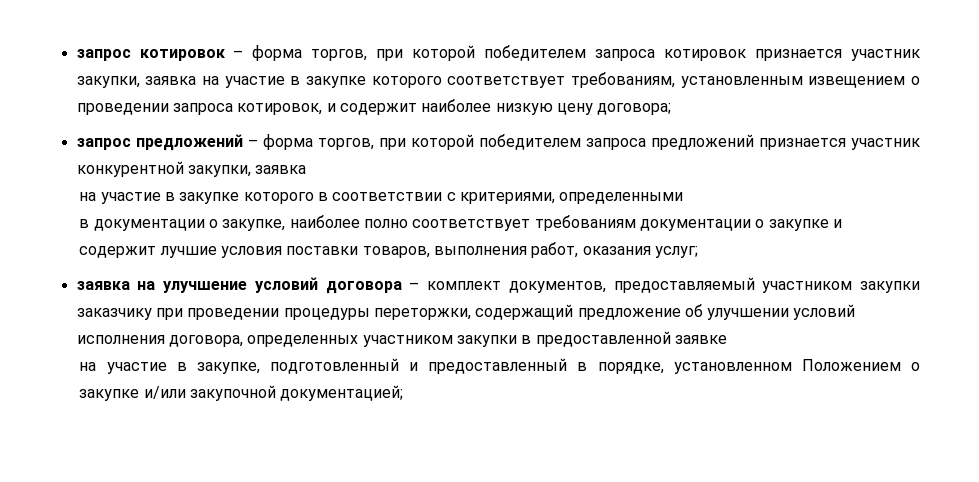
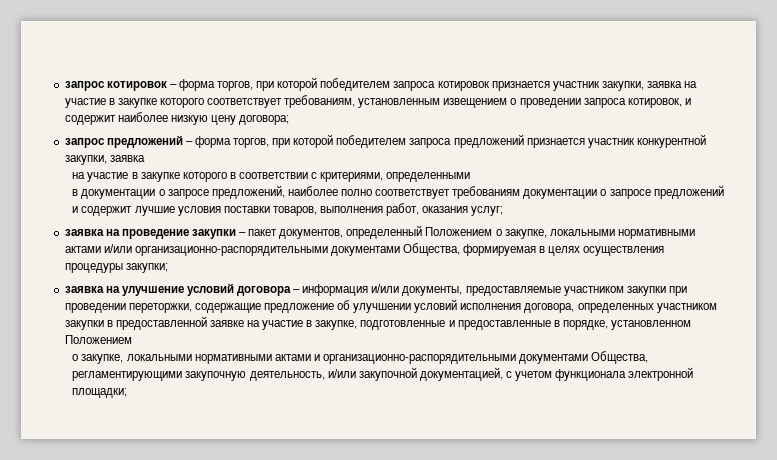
- в документации о закупке, наиболее полно соответствует требованиям документации о закупке и содержит лучшие условия поставки товаров, выполнения работ, оказания услуг;
+ в документации о запросе предложений, наиболее полно соответствует требованиям документации о запросе предложений и содержит лучшие условия поставки товаров, выполнения работ, оказания услуг;
+ заявка на проведение закупки – пакет документов, определенный Положением о закупке, локальными нормативными актами и/или организационно-распорядительными документами Общества, формируемая в целях осуществления процедуры закупки;
- заявка на улучшение условий договора – комплект документов, предоставляемый участником закупки заказчику при проведении процедуры переторжки, содержащий предложение об улучшении условий исполнения договора, определенных участником закупки в предоставленной заявке
- на участие в закупке, подготовленный и предоставленный в порядке, установленном Положением о закупке и/или закупочной документацией;
+ заявка на улучшение условий договора – информация и/или документы, предоставляемые участником закупки при проведении переторжки, содержащие предложение об улучшении условий исполнения договора, определенных участником закупки в предоставленной заявке на участие в закупке, подготовленные и предоставленные в порядке, установленном Положением
+ о закупке, локальными нормативными актами и организационно-распорядительными документами Общества, регламентирующими закупочную деятельность, и/или закупочной документацией, с учетом функционала электронной площадки;

